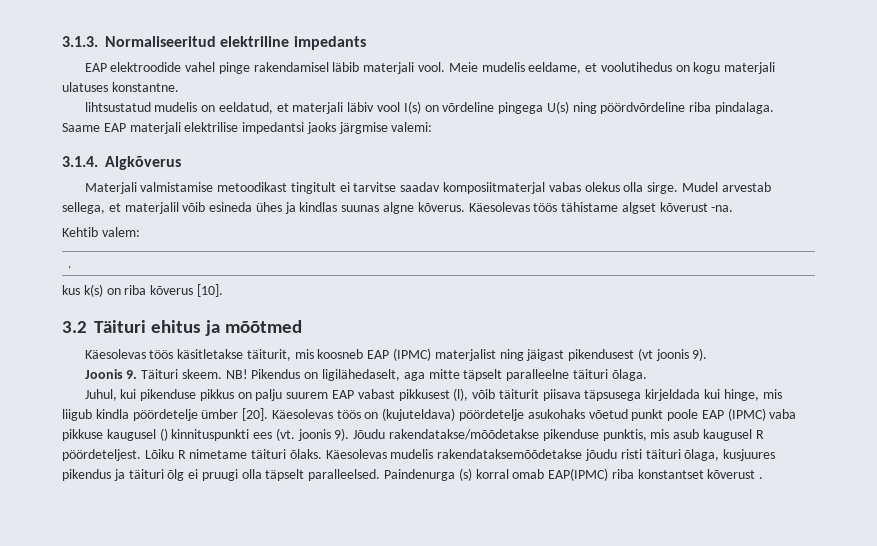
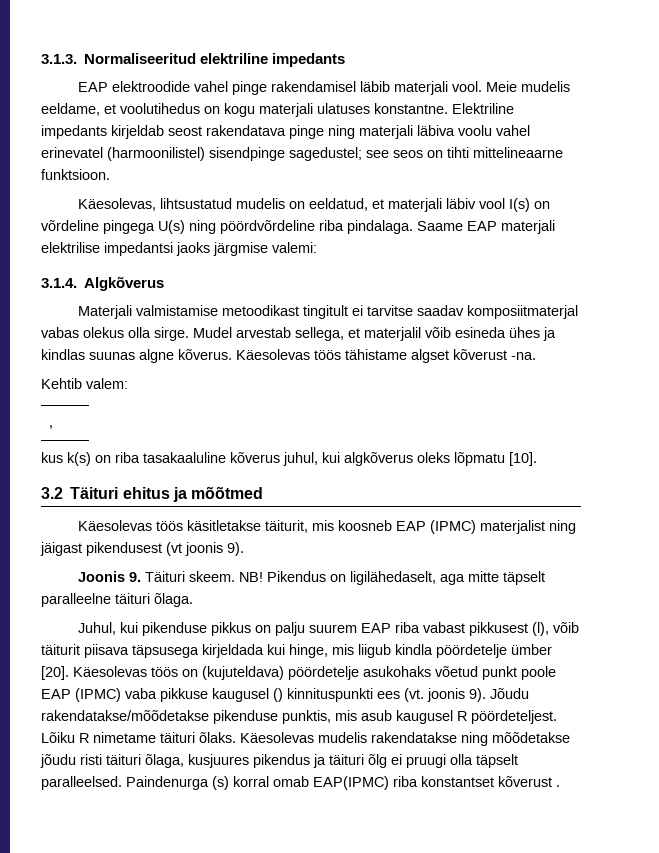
- Meie mudelis eeldame, et voolutihedus on kogu materjali ulatuses konstantne.
- lihtsustatud mudelis on eeldatud, et materjali läbiv vool I(s) on võrdeline pingega U(s) ning pöördvõrdeline riba pindalaga.
+ Meie mudelis eeldame, et voolutihedus on kogu materjali ulatuses konstantne. Elektriline impedants kirjeldab seost rakendatava pinge ning materjali läbiva voolu vahel erinevatel (harmoonilistel) sisendpinge sagedustel; see seos on tihti mittelineaarne funktsioon.
+ Käesolevas, lihtsustatud mudelis on eeldatud, et materjali läbiv vool I(s) on võrdeline pingega U(s) ning pöördvõrdeline riba pindalaga.
- kus k(s) on riba kõverus [10].
+ kus k(s) on riba tasakaaluline kõverus juhul, kui algkõverus oleks lõpmatu [10].
- Juhul, kui pikenduse pikkus on palju suurem EAP vabast pikkusest (l), võib täiturit piisava täpsusega kirjeldada kui hinge, mis liigub kindla pöördetelje ümber [20].
+ Juhul, kui pikenduse pikkus on palju suurem EAP riba vabast pikkusest (l), võib täiturit piisava täpsusega kirjeldada kui hinge, mis liigub kindla pöördetelje ümber [20].
- Käesolevas mudelis rakendataksemõõdetakse jõudu risti täituri õlaga, kusjuures pikendus ja täituri õlg ei pruugi olla täpselt paralleelsed.
+ Käesolevas mudelis rakendatakse ning mõõdetakse jõudu risti täituri õlaga, kusjuures pikendus ja täituri õlg ei pruugi olla täpselt paralleelsed.

